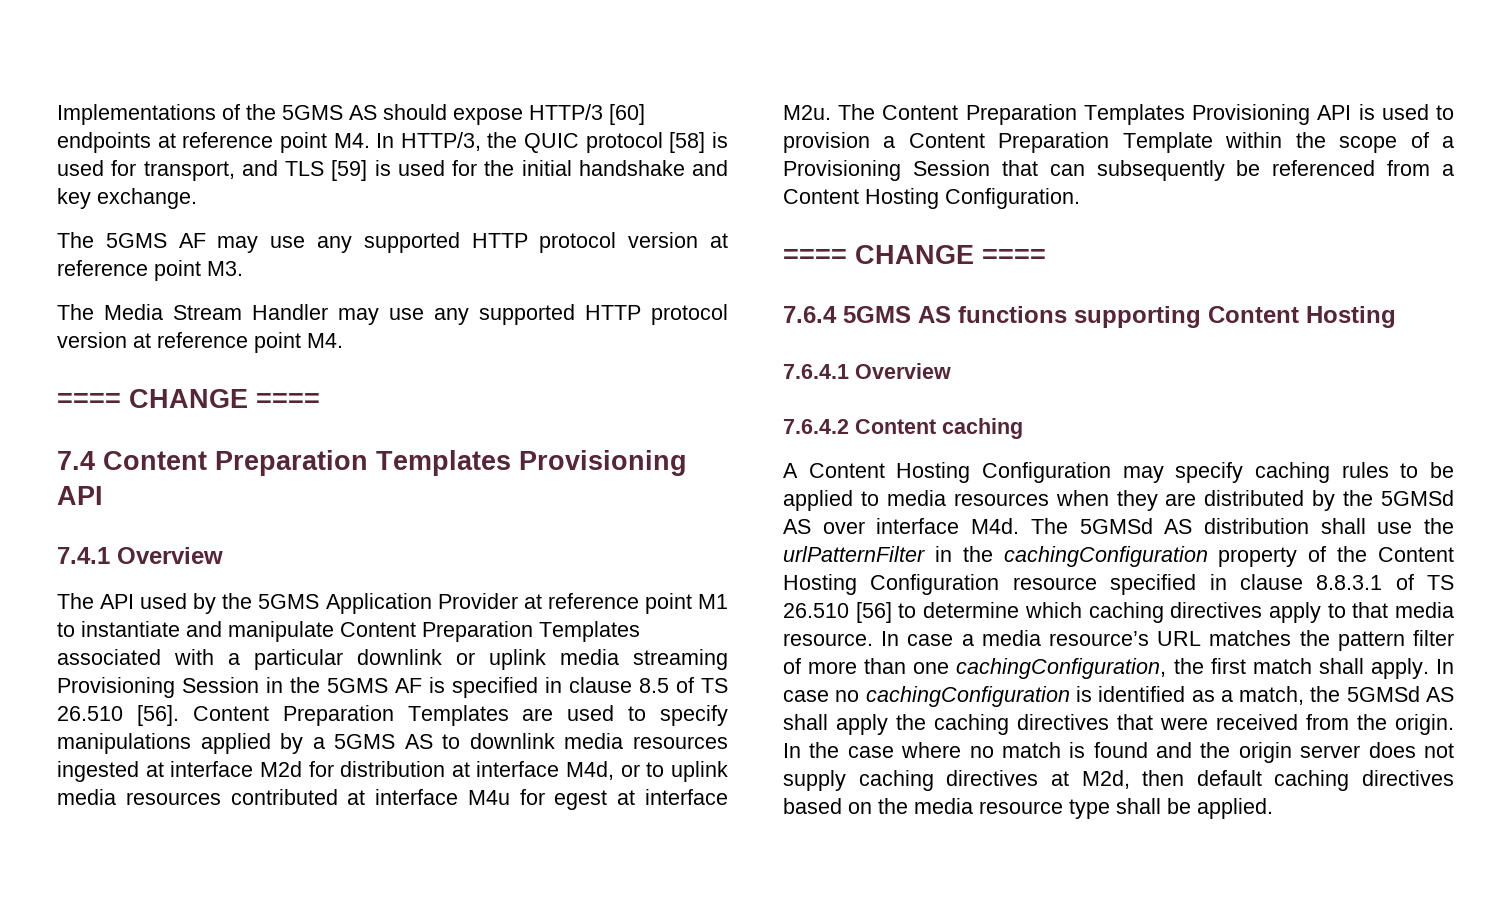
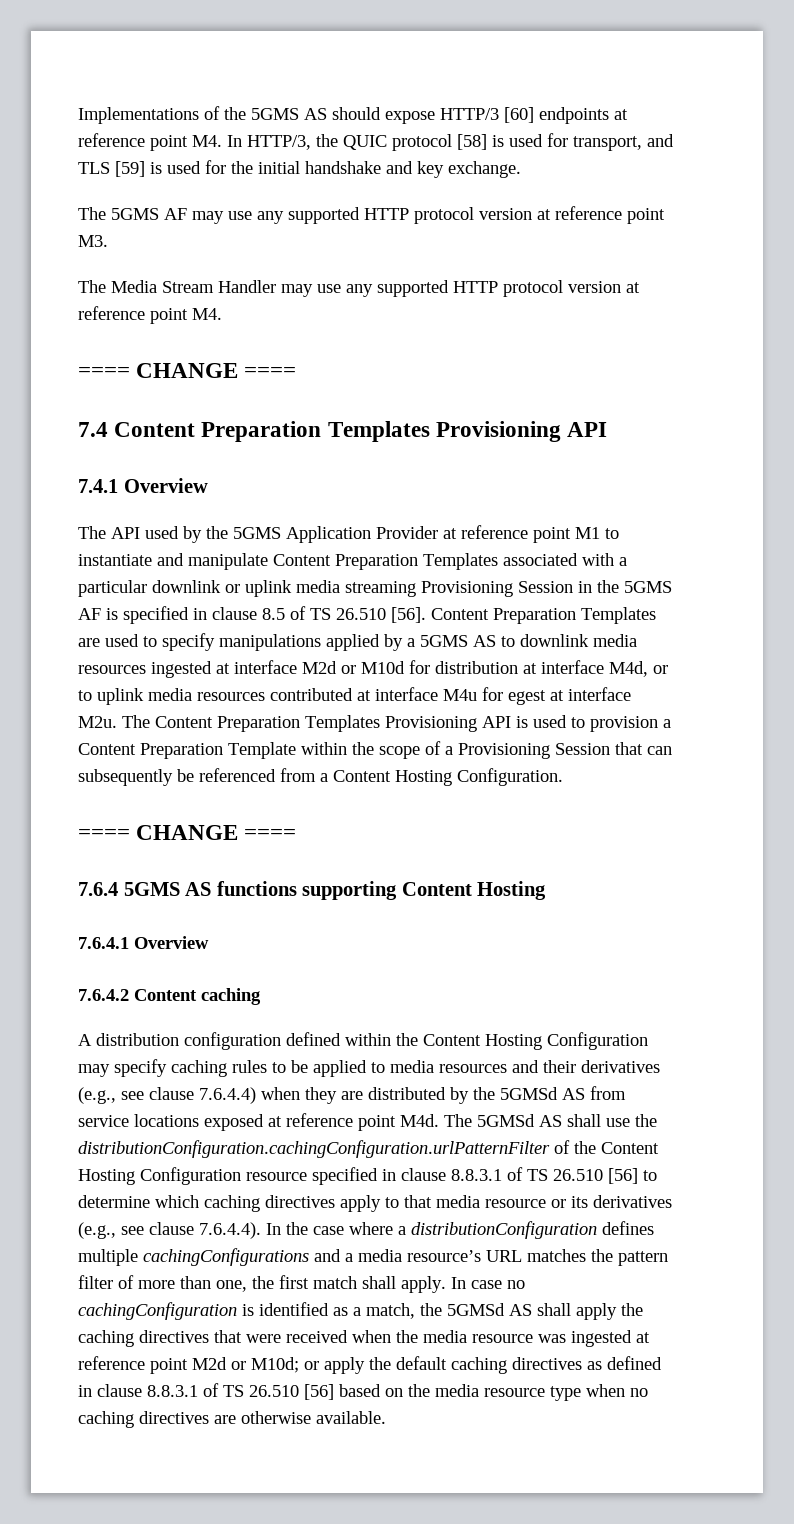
- Content Preparation Templates are used to specify manipulations applied by a 5GMS AS to downlink media resources ingested at interface M2d for distribution at interface M4d, or to uplink media resources contributed at interface M4u for egest at interface M2u. The Content Preparation Templates Provisioning API is used to provision a Content Preparation Template within the scope of a Provisioning Session that can subsequently be referenced from a Content Hosting Configuration.
+ Content Preparation Templates are used to specify manipulations applied by a 5GMS AS to downlink media resources ingested at interface M2d or M10d for distribution at interface M4d, or to uplink media resources contributed at interface M4u for egest at interface M2u. The Content Preparation Templates Provisioning API is used to provision a Content Preparation Template within the scope of a Provisioning Session that can subsequently be referenced from a Content Hosting Configuration.
- A Content Hosting Configuration may specify caching rules to be applied to media resources when they are distributed by the 5GMSd AS over interface M4d. The 5GMSd AS distribution shall use the urlPatternFilter in the cachingConfiguration property of the Content Hosting Configuration resource specified in clause 8.8.3.1 of TS 26.510 [56] to determine which caching directives apply to that media resource. In case a media resource’s URL matches the pattern filter of more than one cachingConfiguration, the first match shall apply.
+ A distribution configuration defined within the Content Hosting Configuration may specify caching rules to be applied to media resources and their derivatives (e.g., see clause 7.6.4.4) when they are distributed by the 5GMSd AS from service locations exposed at reference point M4d. The 5GMSd AS shall use the distributionConfiguration.cachingConfiguration.urlPatternFilter of the Content Hosting Configuration resource specified in clause 8.8.3.1 of TS 26.510 [56] to determine which caching directives apply to that media resource or its derivatives (e.g., see clause 7.6.4.4). In the case where a distributionConfiguration defines multiple cachingConfigurations and a media resource’s URL matches the pattern filter of more than one, the first match shall apply.
- In case no cachingConfiguration is identified as a match, the 5GMSd AS shall apply the caching directives that were received from the origin. In the case where no match is found and the origin server does not supply caching directives at M2d, then default caching directives based on the media resource type shall be applied.
+ In case no cachingConfiguration is identified as a match, the 5GMSd AS shall apply the caching directives that were received when the media resource was ingested at reference point M2d or M10d; or apply the default caching directives as defined in clause 8.8.3.1 of TS 26.510 [56] based on the media resource type when no caching directives are otherwise available.

